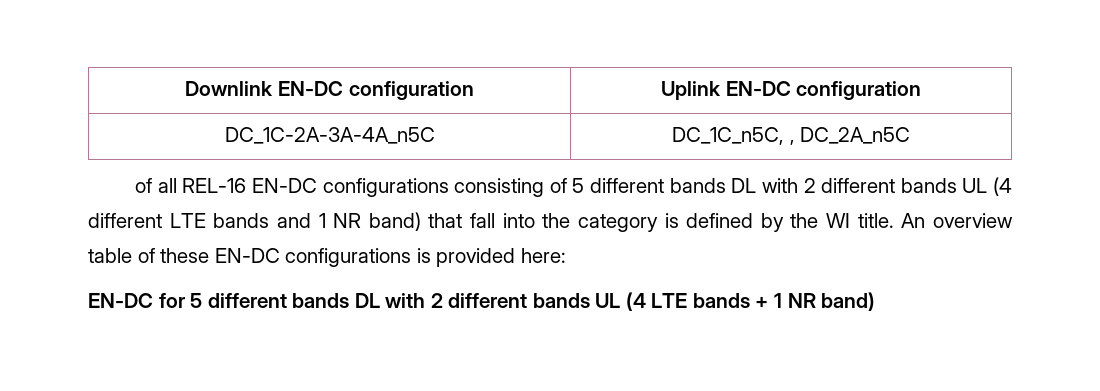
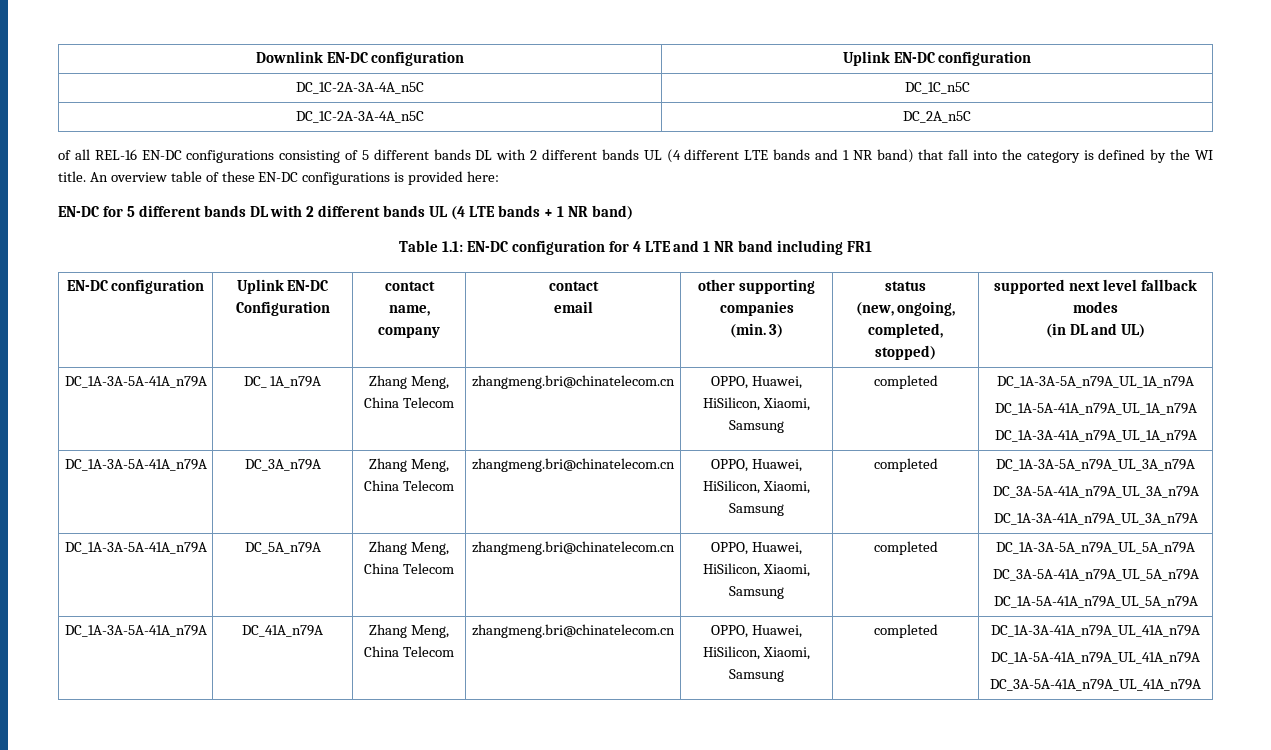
- DC_1C-2A-3A-4A_n5C | DC_1C_n5C, , DC_2A_n5C
+ DC_1C-2A-3A-4A_n5C | DC_1C_n5C
+ DC_1C-2A-3A-4A_n5C | DC_2A_n5C
+ Table 1.1: EN-DC configuration for 4 LTE and 1 NR band including FR1
+ EN-DC configuration | Uplink EN-DC Configuration | contact
+ name, company | contact
+ email | other supporting companies
+ (min. 3) | status
+ (new, ongoing, completed, stopped) | supported next level fallback modes
+ (in DL and UL)
+ DC_1A-3A-5A-41A_n79A | DC_ 1A_n79A | Zhang Meng, China Telecom | zhangmeng.bri@chinatelecom.cn | OPPO, Huawei, HiSilicon, Xiaomi, Samsung | completed | DC_1A-3A-5A_n79A_UL_1A_n79A
+ DC_1A-5A-41A_n79A_UL_1A_n79A
+ DC_1A-3A-41A_n79A_UL_1A_n79A
+ DC_1A-3A-5A-41A_n79A | DC_3A_n79A | Zhang Meng, China Telecom | zhangmeng.bri@chinatelecom.cn | OPPO, Huawei, HiSilicon, Xiaomi, Samsung | completed | DC_1A-3A-5A_n79A_UL_3A_n79A
+ DC_3A-5A-41A_n79A_UL_3A_n79A
+ DC_1A-3A-41A_n79A_UL_3A_n79A
+ DC_1A-3A-5A-41A_n79A | DC_5A_n79A | Zhang Meng, China Telecom | zhangmeng.bri@chinatelecom.cn | OPPO, Huawei, HiSilicon, Xiaomi, Samsung | completed | DC_1A-3A-5A_n79A_UL_5A_n79A
+ DC_3A-5A-41A_n79A_UL_5A_n79A
+ DC_1A-5A-41A_n79A_UL_5A_n79A
+ DC_1A-3A-5A-41A_n79A | DC_41A_n79A | Zhang Meng, China Telecom | zhangmeng.bri@chinatelecom.cn | OPPO, Huawei, HiSilicon, Xiaomi, Samsung | completed | DC_1A-3A-41A_n79A_UL_41A_n79A
+ DC_1A-5A-41A_n79A_UL_41A_n79A
+ DC_3A-5A-41A_n79A_UL_41A_n79A

